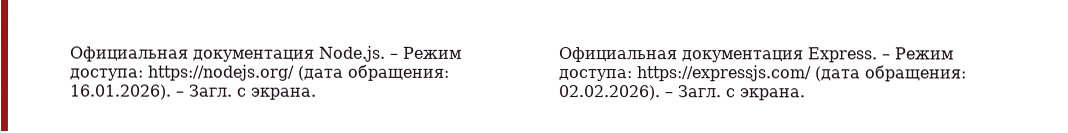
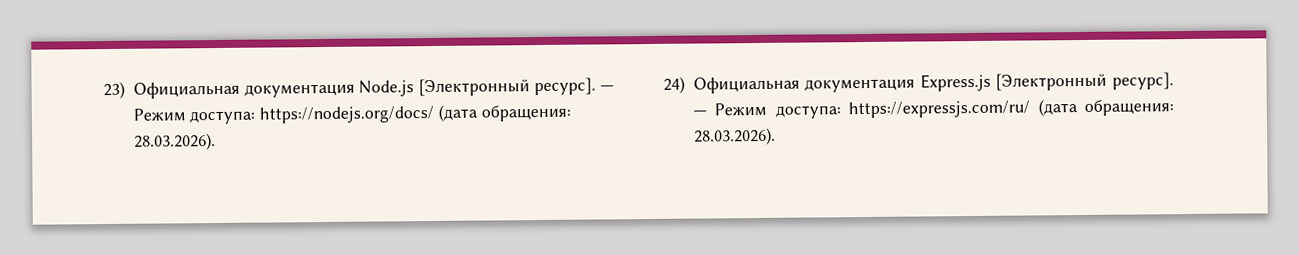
- Официальная документация Node.js. – Режим доступа: https://nodejs.org/ (дата обращения: 16.01.2026). – Загл. с экрана.
- Официальная документация Express. – Режим доступа: https://expressjs.com/ (дата обращения: 02.02.2026). – Загл. с экрана.
+ 23) Официальная документация Node.js [Электронный ресурс]. — Режим доступа: https://nodejs.org/docs/ (дата обращения: 28.03.2026).
+ 24) Официальная документация Express.js [Электронный ресурс]. — Режим доступа: https://expressjs.com/ru/ (дата обращения: 28.03.2026).

